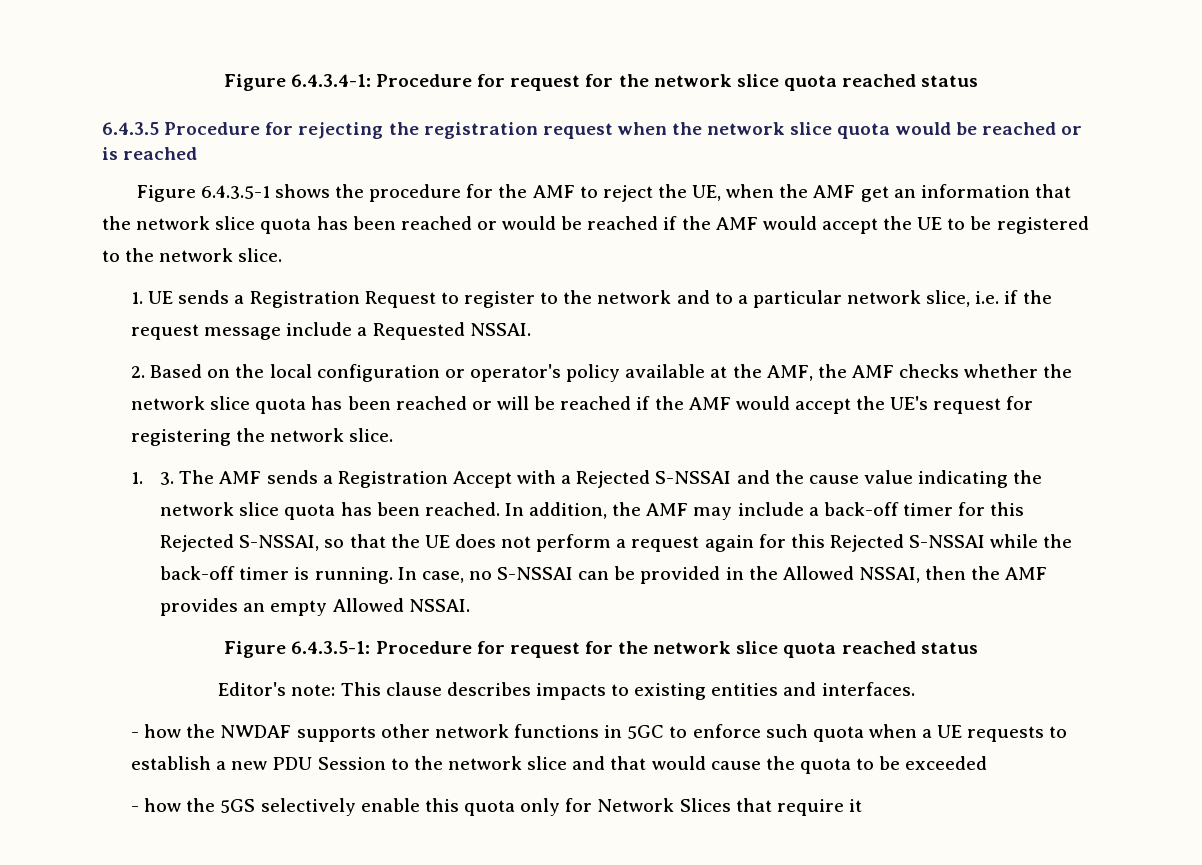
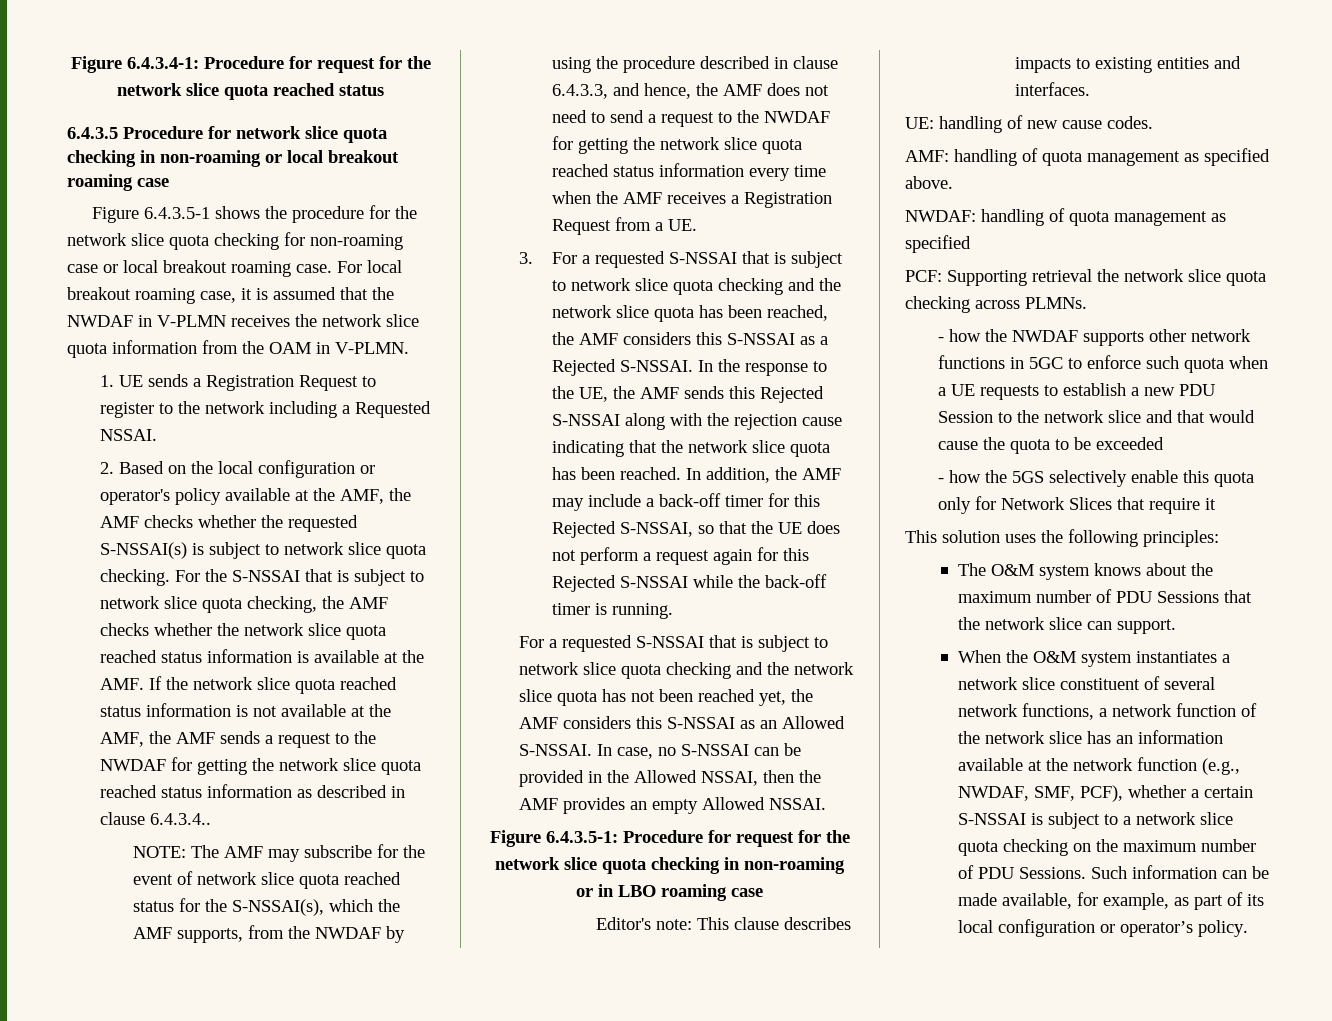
- 6.4.3.5 Procedure for rejecting the registration request when the network slice quota would be reached or is reached
+ 6.4.3.5 Procedure for network slice quota checking in non-roaming or local breakout roaming case
- Figure 6.4.3.5-1 shows the procedure for the AMF to reject the UE, when the AMF get an information that the network slice quota has been reached or would be reached if the AMF would accept the UE to be registered to the network slice.
+ Figure 6.4.3.5-1 shows the procedure for the network slice quota checking for non-roaming case or local breakout roaming case. For local breakout roaming case, it is assumed that the NWDAF in V-PLMN receives the network slice quota information from the OAM in V-PLMN.
- 1. UE sends a Registration Request to register to the network and to a particular network slice, i.e. if the request message include a Requested NSSAI.
+ 1. UE sends a Registration Request to register to the network including a Requested NSSAI.
- 2. Based on the local configuration or operator's policy available at the AMF, the AMF checks whether the network slice quota has been reached or will be reached if the AMF would accept the UE's request for registering the network slice.
- 1. 3. The AMF sends a Registration Accept with a Rejected S-NSSAI and the cause value indicating the network slice quota has been reached.
+ 2. Based on the local configuration or operator's policy available at the AMF, the AMF checks whether the requested S-NSSAI(s) is subject to network slice quota checking. For the S-NSSAI that is subject to network slice quota checking, the AMF checks whether the network slice quota reached status information is available at the AMF. If the network slice quota reached status information is not available at the AMF, the AMF sends a request to the NWDAF for getting the network slice quota reached status information as described in clause 6.4.3.4..
+ NOTE: The AMF may subscribe for the event of network slice quota reached status for the S-NSSAI(s), which the AMF supports, from the NWDAF by using the procedure described in clause 6.4.3.3, and hence, the AMF does not need to send a request to the NWDAF for getting the network slice quota reached status information every time when the AMF receives a Registration Request from a UE.
+ 3. For a requested S-NSSAI that is subject to network slice quota checking and the network slice quota has been reached, the AMF considers this S-NSSAI as a Rejected S-NSSAI. In the response to the UE, the AMF sends this Rejected S-NSSAI along with the rejection cause indicating that the network slice quota has been reached.
- In addition, the AMF may include a back-off timer for this Rejected S-NSSAI, so that the UE does not perform a request again for this Rejected S-NSSAI while the back-off timer is running. In case, no S-NSSAI can be provided in the Allowed NSSAI, then the AMF provides an empty Allowed NSSAI.
+ In addition, the AMF may include a back-off timer for this Rejected S-NSSAI, so that the UE does not perform a request again for this Rejected S-NSSAI while the back-off timer is running.
+ For a requested S-NSSAI that is subject to network slice quota checking and the network slice quota has not been reached yet, the AMF considers this S-NSSAI as an Allowed S-NSSAI. In case, no S-NSSAI can be provided in the Allowed NSSAI, then the AMF provides an empty Allowed NSSAI.
- Figure 6.4.3.5-1: Procedure for request for the network slice quota reached status
+ Figure 6.4.3.5-1: Procedure for request for the network slice quota checking in non-roaming or in LBO roaming case
+ UE: handling of new cause codes.
+ AMF: handling of quota management as specified above.
+ NWDAF: handling of quota management as specified
+ PCF: Supporting retrieval the network slice quota checking across PLMNs.
+ This solution uses the following principles:
+ The O&M system knows about the maximum number of PDU Sessions that the network slice can support.
+ When the O&M system instantiates a network slice constituent of several network functions, a network function of the network slice has an information available at the network function (e.g., NWDAF, SMF, PCF), whether a certain S-NSSAI is subject to a network slice quota checking on the maximum number of PDU Sessions. Such information can be made available, for example, as part of its local configuration or operator’s policy.

